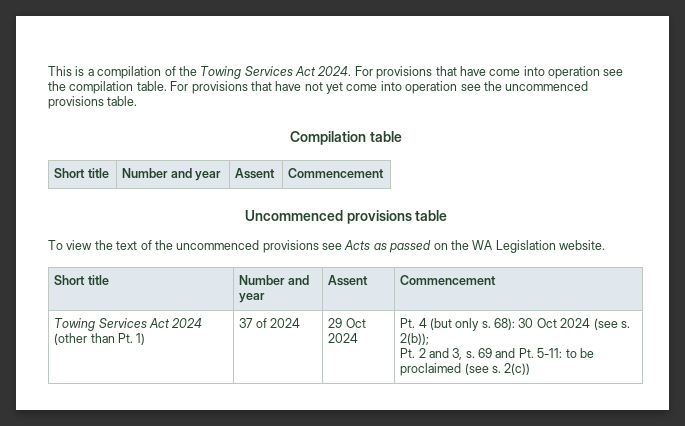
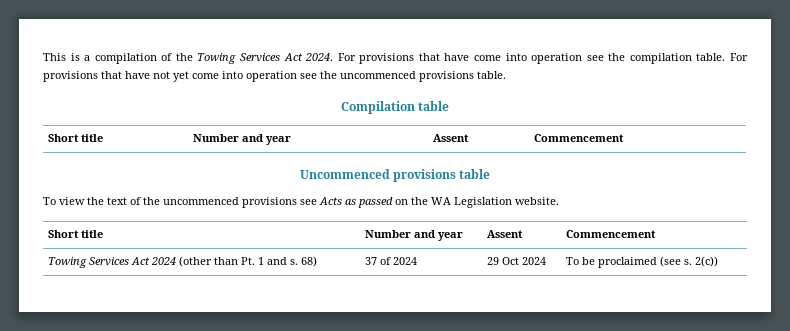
- Towing Services Act 2024 (other than Pt. 1)
+ Towing Services Act 2024 (other than Pt. 1 and s. 68)
- Pt. 4 (but only s. 68): 30 Oct 2024 (see s. 2(b));
- Pt. 2 and 3, s. 69 and Pt. 5-11: to be proclaimed (see s.
+ To be proclaimed (see s.

